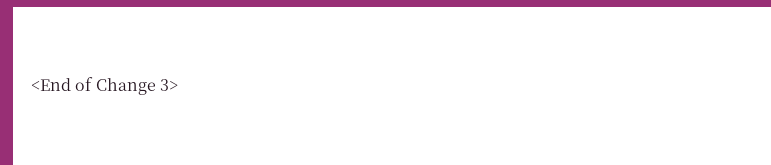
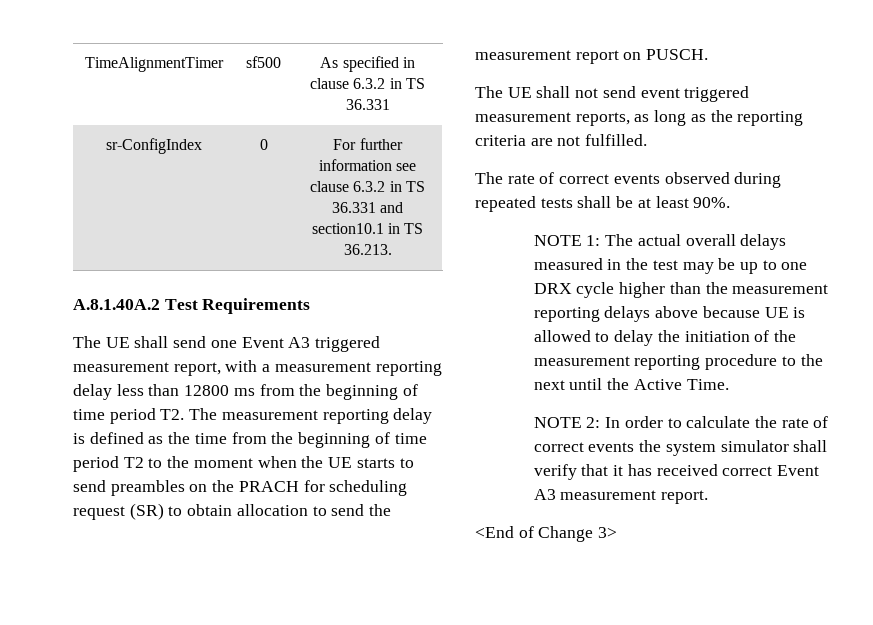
+ TimeAlignmentTimer | sf500 | As specified in clause 6.3.2 in TS 36.331
+ sr-ConfigIndex | 0 | For further information see clause 6.3.2 in TS 36.331 and section10.1 in TS 36.213.
+ A.8.1.40A.2 Test Requirements
+ The UE shall send one Event A3 triggered measurement report, with a measurement reporting delay less than 12800 ms from the beginning of time period T2. The measurement reporting delay is defined as the time from the beginning of time period T2 to the moment when the UE starts to send preambles on the PRACH for scheduling request (SR) to obtain allocation to send the measurement report on PUSCH.
+ The UE shall not send event triggered measurement reports, as long as the reporting criteria are not fulfilled.
+ The rate of correct events observed during repeated tests shall be at least 90%.
+ NOTE 1: The actual overall delays measured in the test may be up to one DRX cycle higher than the measurement reporting delays above because UE is allowed to delay the initiation of the measurement reporting procedure to the next until the Active Time.
+ NOTE 2: In order to calculate the rate of correct events the system simulator shall verify that it has received correct Event A3 measurement report.

